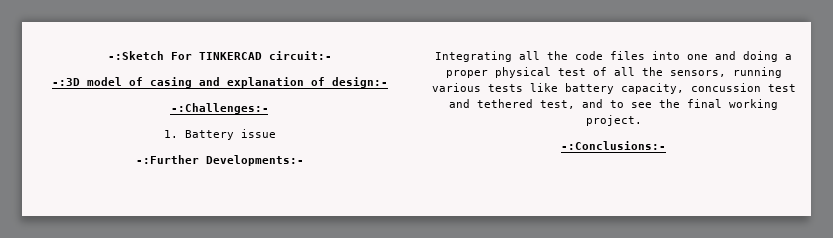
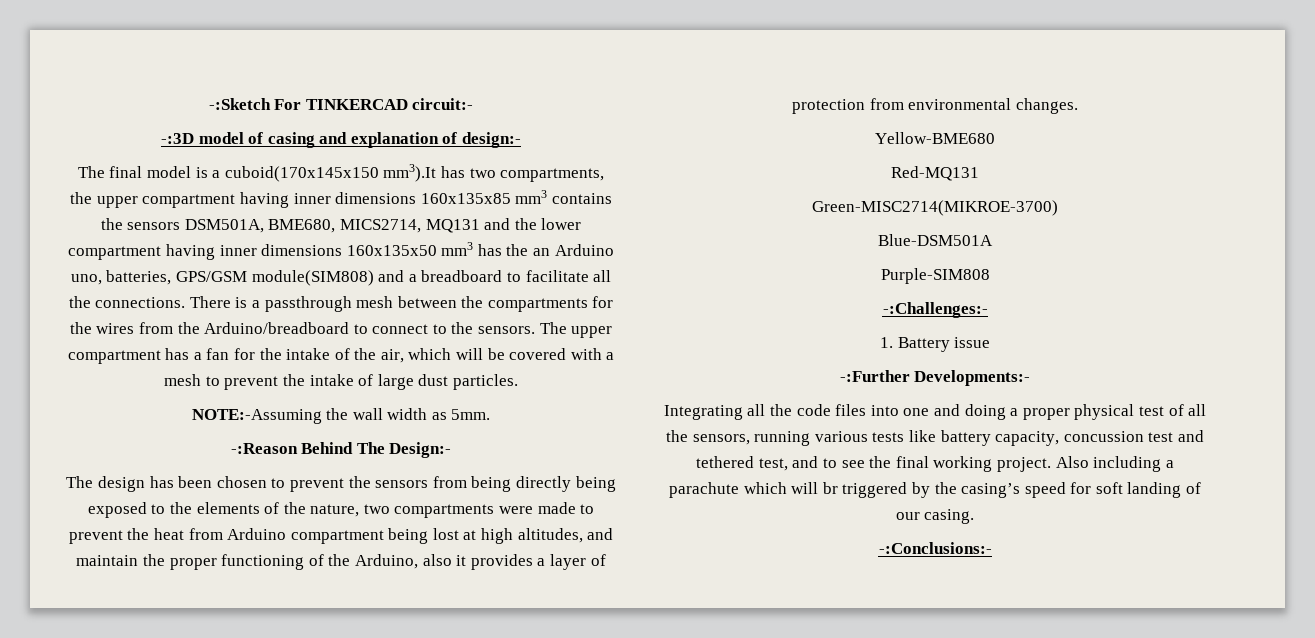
+ The final model is a cuboid(170x145x150 mm3).It has two compartments, the upper compartment having inner dimensions 160x135x85 mm3 contains the sensors DSM501A, BME680, MICS2714, MQ131 and the lower compartment having inner dimensions 160x135x50 mm3 has the an Arduino uno, batteries, GPS/GSM module(SIM808) and a breadboard to facilitate all the connections. There is a passthrough mesh between the compartments for the wires from the Arduino/breadboard to connect to the sensors. The upper compartment has a fan for the intake of the air, which will be covered with a mesh to prevent the intake of large dust particles.
+ NOTE:-Assuming the wall width as 5mm.
+ -:Reason Behind The Design:-
+ The design has been chosen to prevent the sensors from being directly being exposed to the elements of the nature, two compartments were made to prevent the heat from Arduino compartment being lost at high altitudes, and maintain the proper functioning of the Arduino, also it provides a layer of protection from environmental changes.
+ Yellow-BME680
+ Red-MQ131
+ Green-MISC2714(MIKROE-3700)
+ Blue-DSM501A
+ Purple-SIM808
+ Also including a parachute which will br triggered by the casing’s speed for soft landing of our casing.

